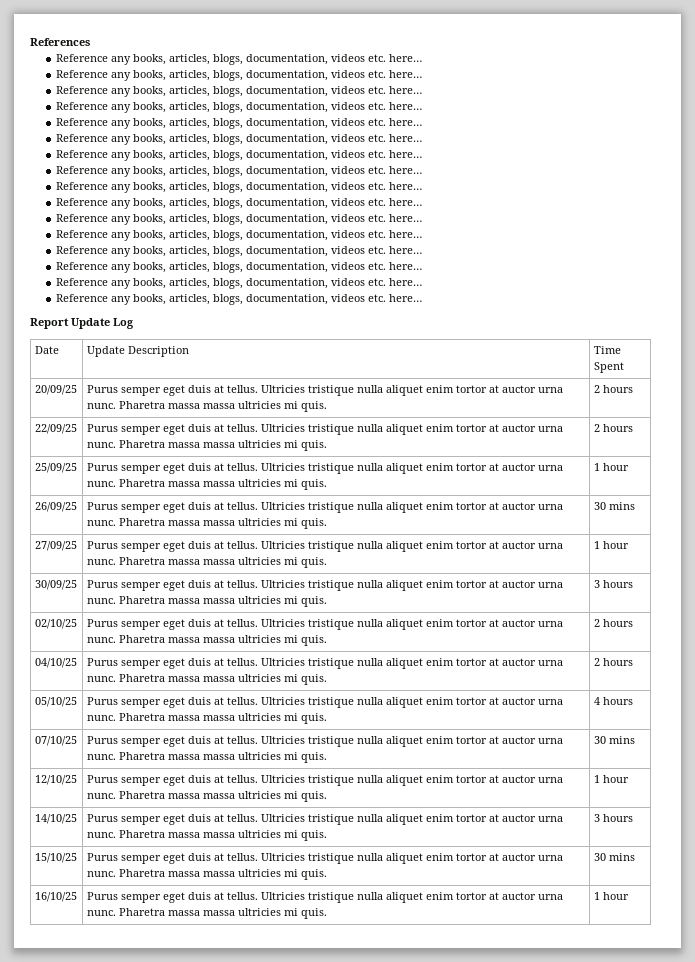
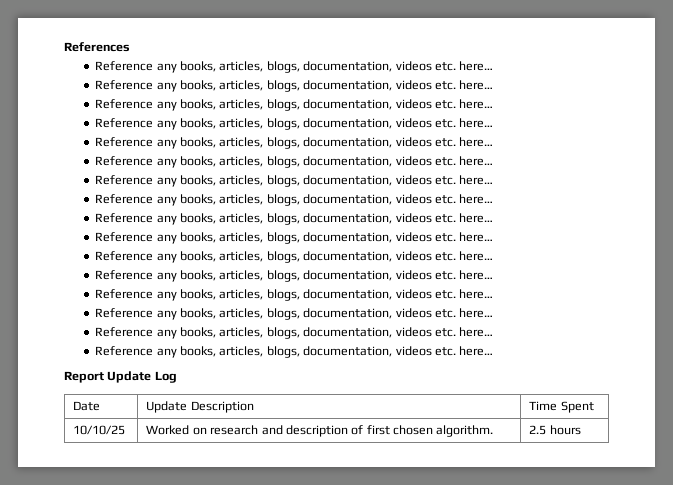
- 20/09/25 | Purus semper eget duis at tellus. Ultricies tristique nulla aliquet enim tortor at auctor urna nunc. Pharetra massa massa ultricies mi quis. | 2 hours
- 22/09/25 | Purus semper eget duis at tellus. Ultricies tristique nulla aliquet enim tortor at auctor urna nunc. Pharetra massa massa ultricies mi quis. | 2 hours
- 25/09/25 | Purus semper eget duis at tellus. Ultricies tristique nulla aliquet enim tortor at auctor urna nunc. Pharetra massa massa ultricies mi quis. | 1 hour
- 26/09/25 | Purus semper eget duis at tellus. Ultricies tristique nulla aliquet enim tortor at auctor urna nunc. Pharetra massa massa ultricies mi quis. | 30 mins
- 27/09/25 | Purus semper eget duis at tellus. Ultricies tristique nulla aliquet enim tortor at auctor urna nunc. Pharetra massa massa ultricies mi quis. | 1 hour
- 30/09/25 | Purus semper eget duis at tellus. Ultricies tristique nulla aliquet enim tortor at auctor urna nunc. Pharetra massa massa ultricies mi quis. | 3 hours
- 02/10/25 | Purus semper eget duis at tellus. Ultricies tristique nulla aliquet enim tortor at auctor urna nunc. Pharetra massa massa ultricies mi quis. | 2 hours
- 04/10/25 | Purus semper eget duis at tellus. Ultricies tristique nulla aliquet enim tortor at auctor urna nunc. Pharetra massa massa ultricies mi quis. | 2 hours
- 05/10/25 | Purus semper eget duis at tellus. Ultricies tristique nulla aliquet enim tortor at auctor urna nunc. Pharetra massa massa ultricies mi quis. | 4 hours
- 07/10/25 | Purus semper eget duis at tellus. Ultricies tristique nulla aliquet enim tortor at auctor urna nunc. Pharetra massa massa ultricies mi quis. | 30 mins
- 12/10/25 | Purus semper eget duis at tellus. Ultricies tristique nulla aliquet enim tortor at auctor urna nunc. Pharetra massa massa ultricies mi quis. | 1 hour
- 14/10/25 | Purus semper eget duis at tellus. Ultricies tristique nulla aliquet enim tortor at auctor urna nunc. Pharetra massa massa ultricies mi quis. | 3 hours
- 15/10/25 | Purus semper eget duis at tellus. Ultricies tristique nulla aliquet enim tortor at auctor urna nunc. Pharetra massa massa ultricies mi quis. | 30 mins
- 16/10/25 | Purus semper eget duis at tellus. Ultricies tristique nulla aliquet enim tortor at auctor urna nunc. Pharetra massa massa ultricies mi quis. | 1 hour
+ 10/10/25 | Worked on research and description of first chosen algorithm. | 2.5 hours

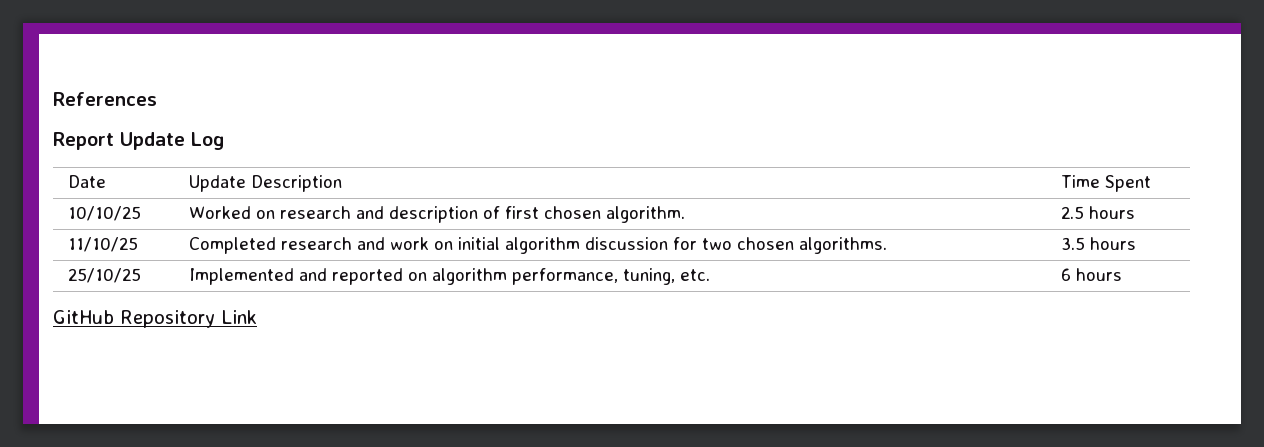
  References
- Reference any books, articles, blogs, documentation, videos etc. here…
- Reference any books, articles, blogs, documentation, videos etc. here…
- Reference any books, articles, blogs, documentation, videos etc. here…
- Reference any books, articles, blogs, documentation, videos etc. here…
- Reference any books, articles, blogs, documentation, videos etc. here…
- Reference any books, articles, blogs, documentation, videos etc. here…
- Reference any books, articles, blogs, documentation, videos etc. here…
- Reference any books, articles, blogs, documentation, videos etc. here…
- Reference any books, articles, blogs, documentation, videos etc. here…
- Reference any books, articles, blogs, documentation, videos etc. here…
- Reference any books, articles, blogs, documentation, videos etc. here…
- Reference any books, articles, blogs, documentation, videos etc. here…
- Reference any books, articles, blogs, documentation, videos etc. here…
- Reference any books, articles, blogs, documentation, videos etc. here…
- Reference any books, articles, blogs, documentation, videos etc. here…
- Reference any books, articles, blogs, documentation, videos etc. here…
+ 11/10/25 | Completed research and work on initial algorithm discussion for two chosen algorithms. | 3.5 hours
+ 25/10/25 | Implemented and reported on algorithm performance, tuning, etc. | 6 hours
+ GitHub Repository Link

